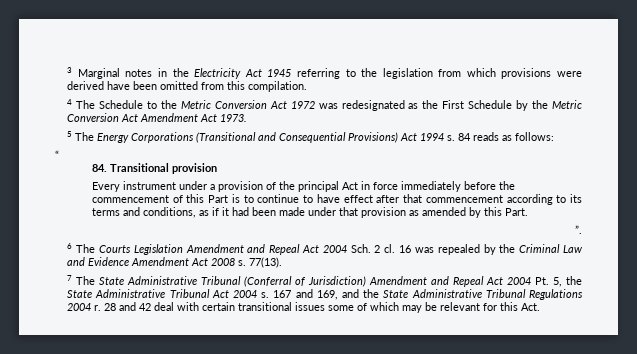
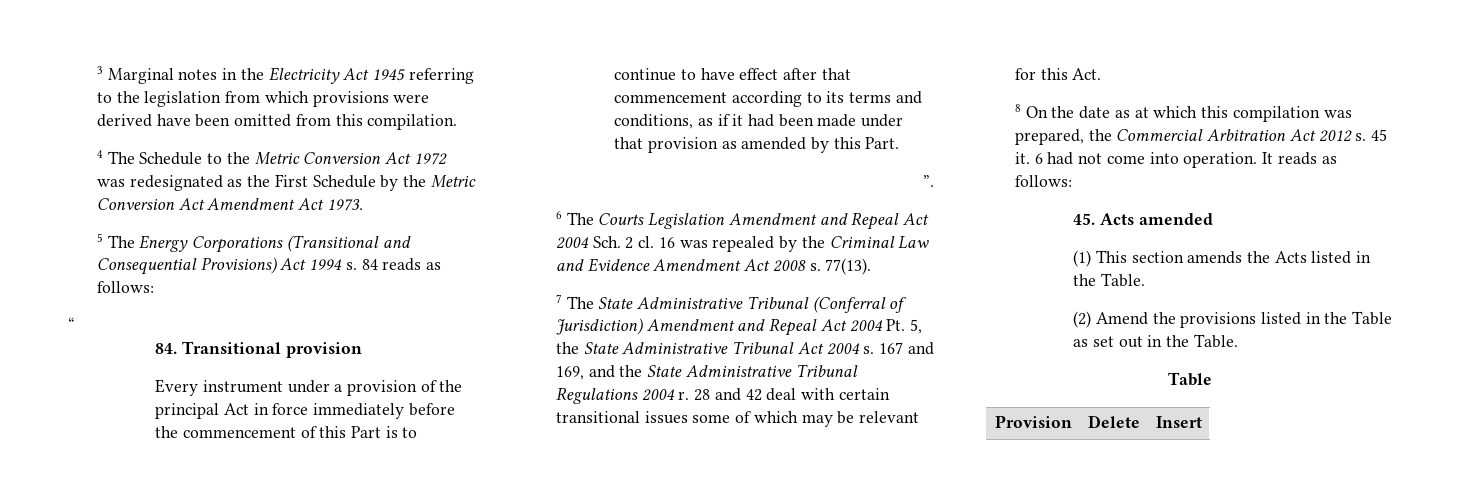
+ 8 On the date as at which this compilation was prepared, the Commercial Arbitration Act 2012 s. 45 it. 6 had not come into operation. It reads as follows:
+ 45. Acts amended
+ (1) This section amends the Acts listed in the Table.
+ (2) Amend the provisions listed in the Table as set out in the Table.
+ Table
+ Provision | Delete | Insert

